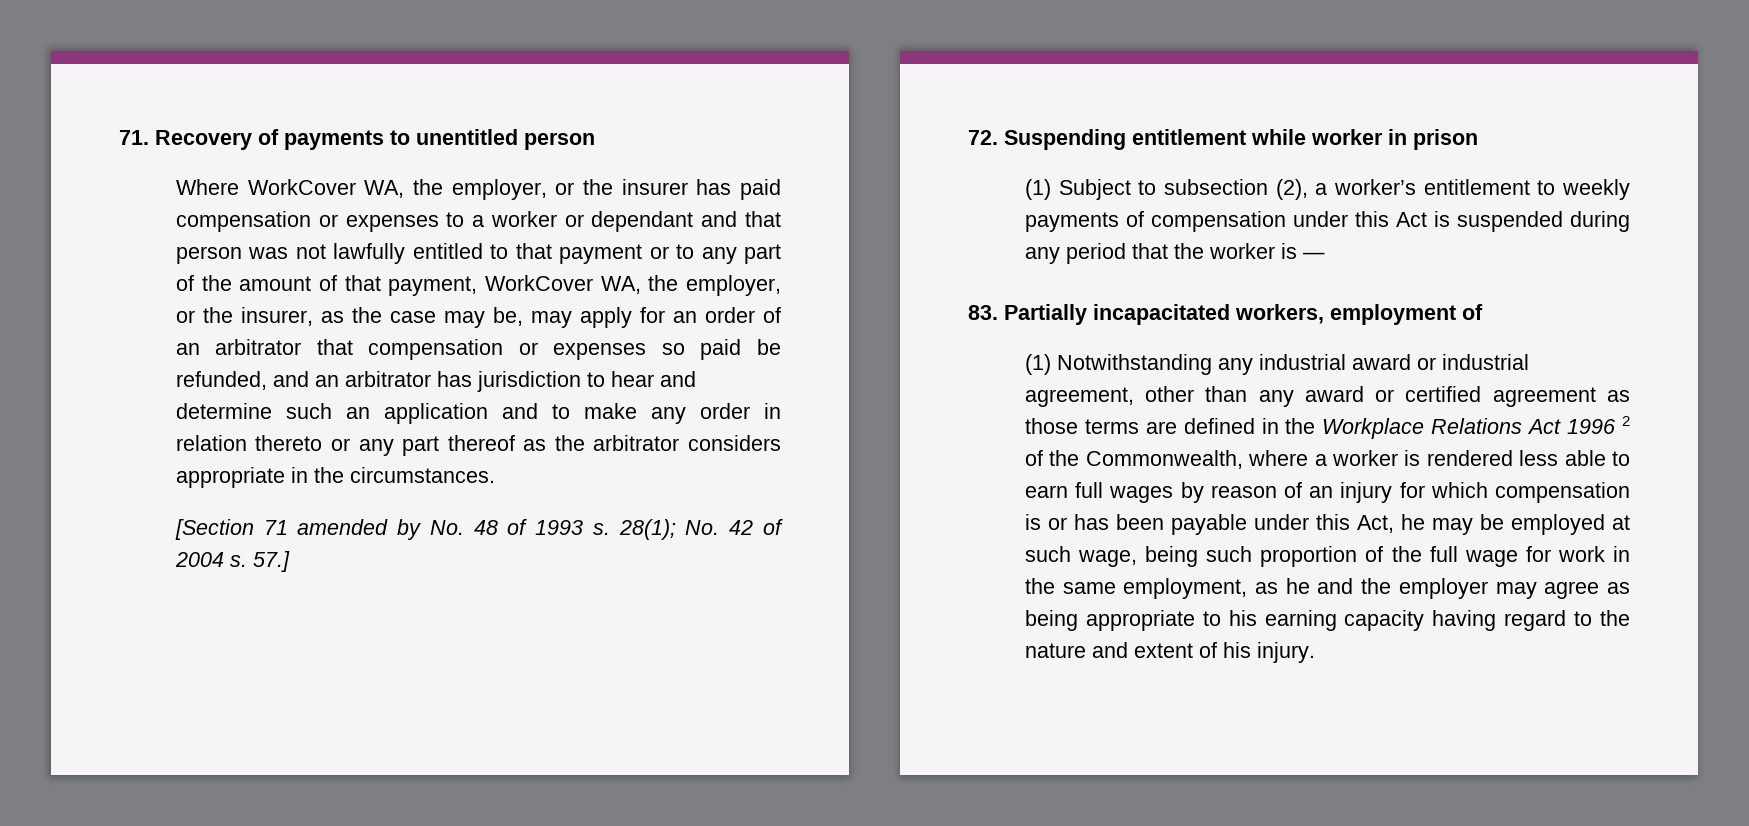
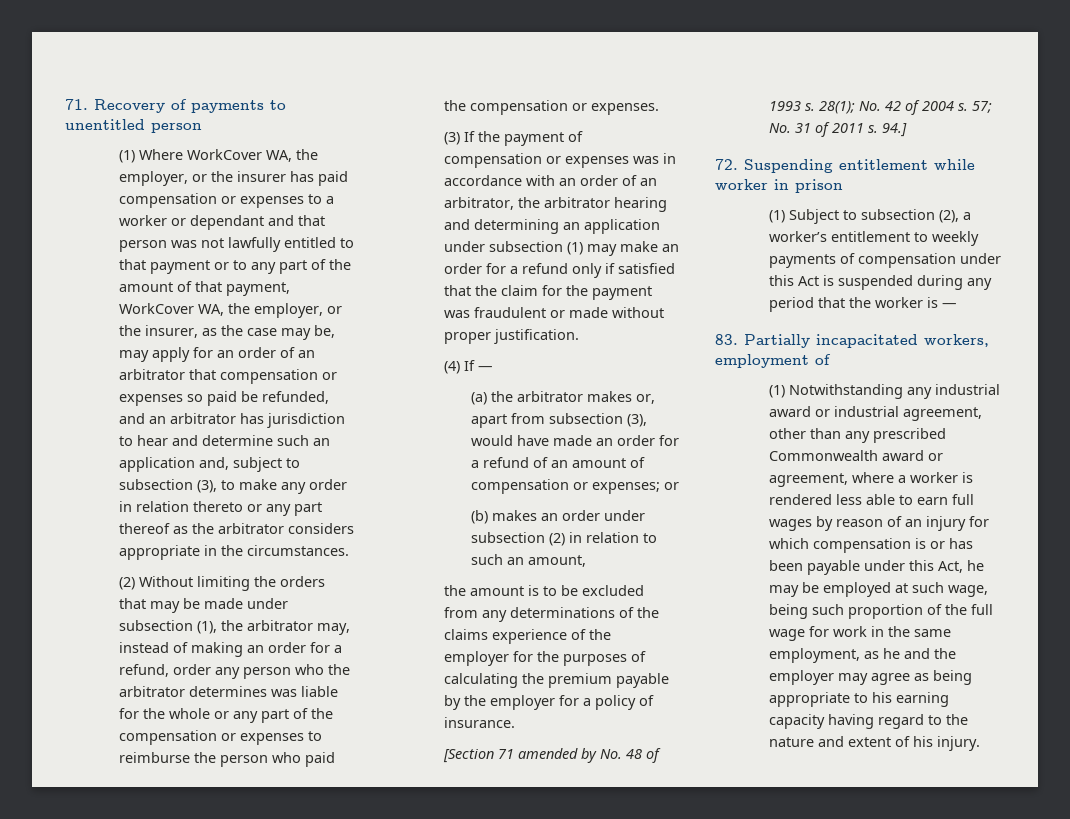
- Where WorkCover WA, the employer, or the insurer has paid compensation or expenses to a worker or dependant and that person was not lawfully entitled to that payment or to any part of the amount of that payment, WorkCover WA, the employer, or the insurer, as the case may be, may apply for an order of an arbitrator that compensation or expenses so paid be refunded, and an arbitrator has jurisdiction to hear and determine such an application and to make any order in relation thereto or any part thereof as the arbitrator considers appropriate in the circumstances.
+ (1) Where WorkCover WA, the employer, or the insurer has paid compensation or expenses to a worker or dependant and that person was not lawfully entitled to that payment or to any part of the amount of that payment, WorkCover WA, the employer, or the insurer, as the case may be, may apply for an order of an arbitrator that compensation or expenses so paid be refunded, and an arbitrator has jurisdiction to hear and determine such an application and, subject to subsection (3), to make any order in relation thereto or any part thereof as the arbitrator considers appropriate in the circumstances.
+ (2) Without limiting the orders that may be made under subsection (1), the arbitrator may, instead of making an order for a refund, order any person who the arbitrator determines was liable for the whole or any part of the compensation or expenses to reimburse the person who paid the compensation or expenses.
+ (3) If the payment of compensation or expenses was in accordance with an order of an arbitrator, the arbitrator hearing and determining an application under subsection (1) may make an order for a refund only if satisfied that the claim for the payment was fraudulent or made without proper justification.
+ (4) If —
+ (a) the arbitrator makes or, apart from subsection (3), would have made an order for a refund of an amount of compensation or expenses; or
+ (b) makes an order under subsection (2) in relation to such an amount,
+ the amount is to be excluded from any determinations of the claims experience of the employer for the purposes of calculating the premium payable by the employer for a policy of insurance.
- 57.]
+ 57; No. 31 of 2011 s. 94.]
- (1) Notwithstanding any industrial award or industrial agreement, other than any award or certified agreement as those terms are defined in the Workplace Relations Act 1996 2 of the Commonwealth, where a worker is rendered less able to earn full wages by reason of an injury for which compensation is or has been payable under this Act, he may be employed at such wage, being such proportion of the full wage for work in the same employment, as he and the employer may agree as being appropriate to his earning capacity having regard to the nature and extent of his injury.
+ (1) Notwithstanding any industrial award or industrial agreement, other than any prescribed Commonwealth award or agreement, where a worker is rendered less able to earn full wages by reason of an injury for which compensation is or has been payable under this Act, he may be employed at such wage, being such proportion of the full wage for work in the same employment, as he and the employer may agree as being appropriate to his earning capacity having regard to the nature and extent of his injury.

